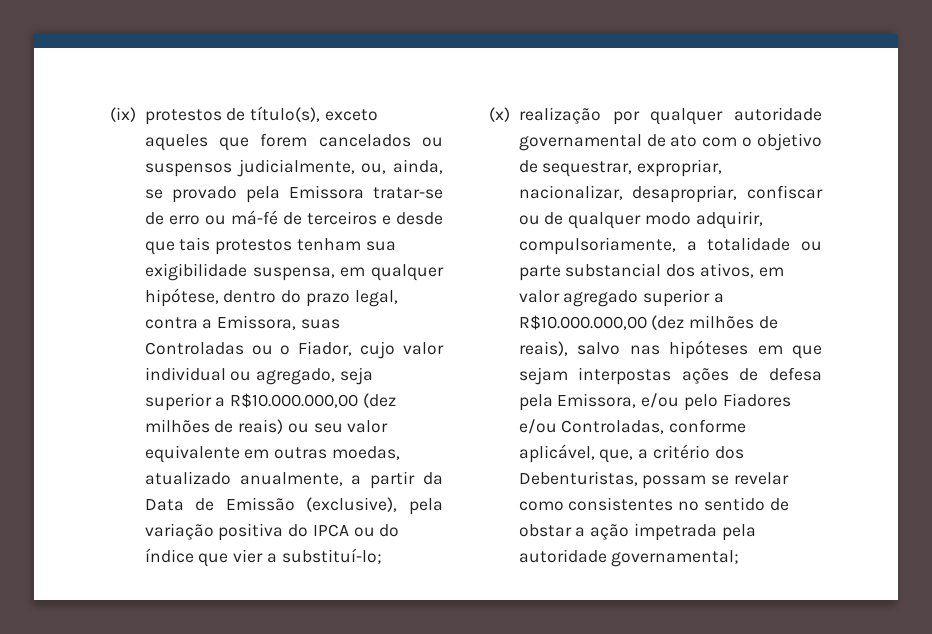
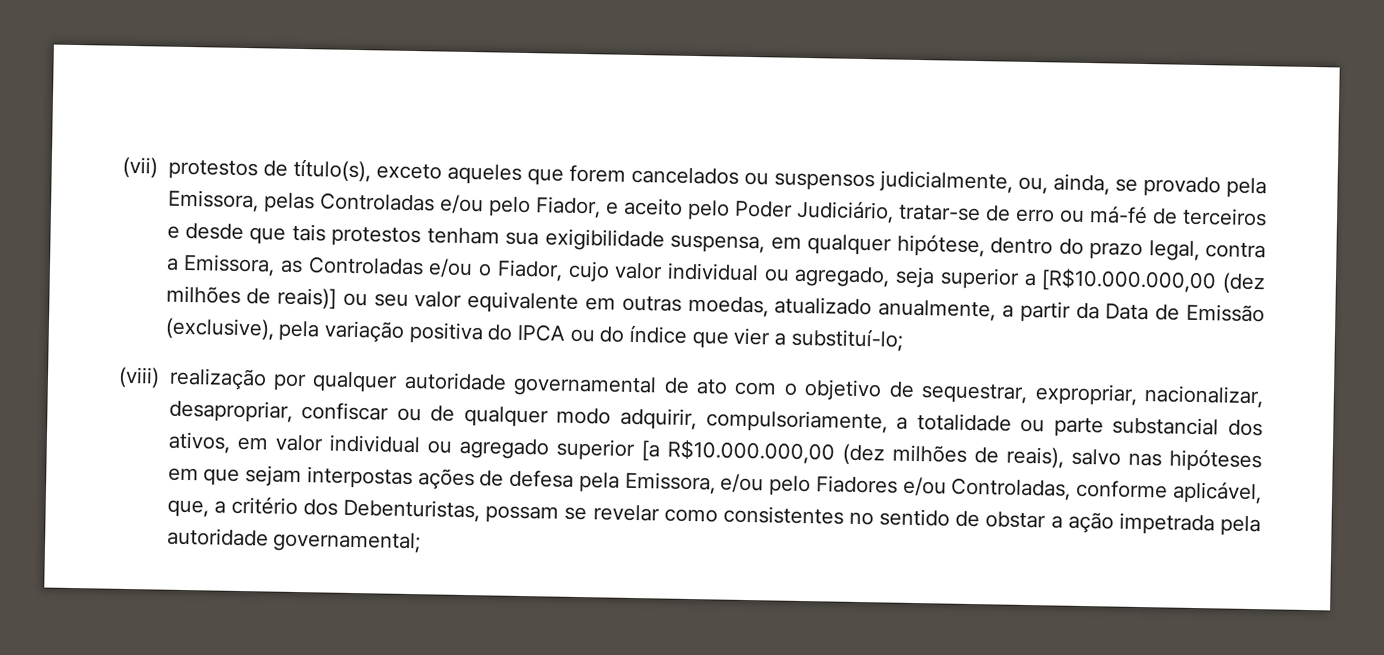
- (ix) protestos de título(s), exceto aqueles que forem cancelados ou suspensos judicialmente, ou, ainda, se provado pela Emissora tratar-se de erro ou má-fé de terceiros e desde que tais protestos tenham sua exigibilidade suspensa, em qualquer hipótese, dentro do prazo legal, contra a Emissora, suas Controladas ou o Fiador, cujo valor individual ou agregado, seja superior a R$10.000.000,00 (dez milhões de reais) ou seu valor equivalente em outras moedas, atualizado anualmente, a partir da Data de Emissão (exclusive), pela variação positiva do IPCA ou do índice que vier a substituí-lo;
+ (vii) protestos de título(s), exceto aqueles que forem cancelados ou suspensos judicialmente, ou, ainda, se provado pela Emissora, pelas Controladas e/ou pelo Fiador, e aceito pelo Poder Judiciário, tratar-se de erro ou má-fé de terceiros e desde que tais protestos tenham sua exigibilidade suspensa, em qualquer hipótese, dentro do prazo legal, contra a Emissora, as Controladas e/ou o Fiador, cujo valor individual ou agregado, seja superior a [R$10.000.000,00 (dez milhões de reais)] ou seu valor equivalente em outras moedas, atualizado anualmente, a partir da Data de Emissão (exclusive), pela variação positiva do IPCA ou do índice que vier a substituí-lo;
- (x) realização por qualquer autoridade governamental de ato com o objetivo de sequestrar, expropriar, nacionalizar, desapropriar, confiscar ou de qualquer modo adquirir, compulsoriamente, a totalidade ou parte substancial dos ativos, em valor agregado superior a R$10.000.000,00 (dez milhões de reais), salvo nas hipóteses em que sejam interpostas ações de defesa pela Emissora, e/ou pelo Fiadores e/ou Controladas, conforme aplicável, que, a critério dos Debenturistas, possam se revelar como consistentes no sentido de obstar a ação impetrada pela autoridade governamental;
+ (viii) realização por qualquer autoridade governamental de ato com o objetivo de sequestrar, expropriar, nacionalizar, desapropriar, confiscar ou de qualquer modo adquirir, compulsoriamente, a totalidade ou parte substancial dos ativos, em valor individual ou agregado superior [a R$10.000.000,00 (dez milhões de reais), salvo nas hipóteses em que sejam interpostas ações de defesa pela Emissora, e/ou pelo Fiadores e/ou Controladas, conforme aplicável, que, a critério dos Debenturistas, possam se revelar como consistentes no sentido de obstar a ação impetrada pela autoridade governamental;

